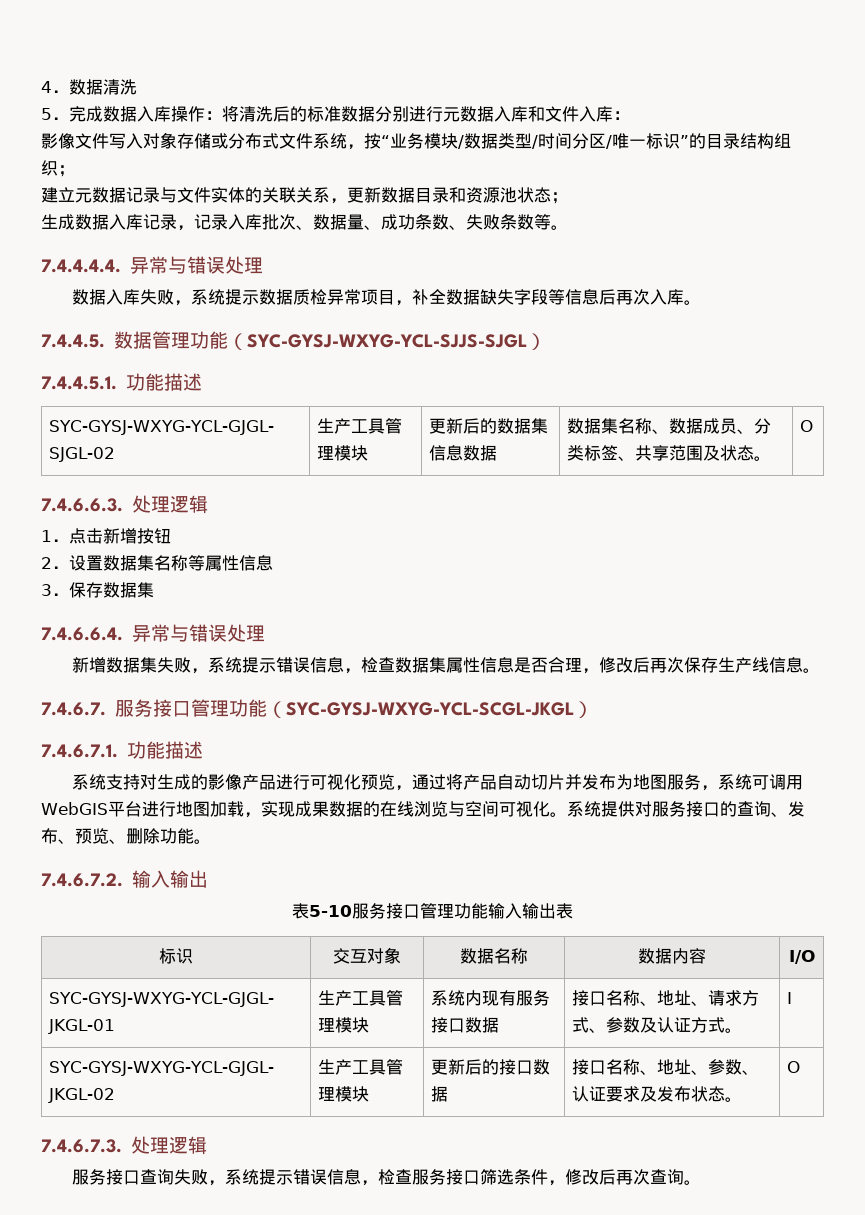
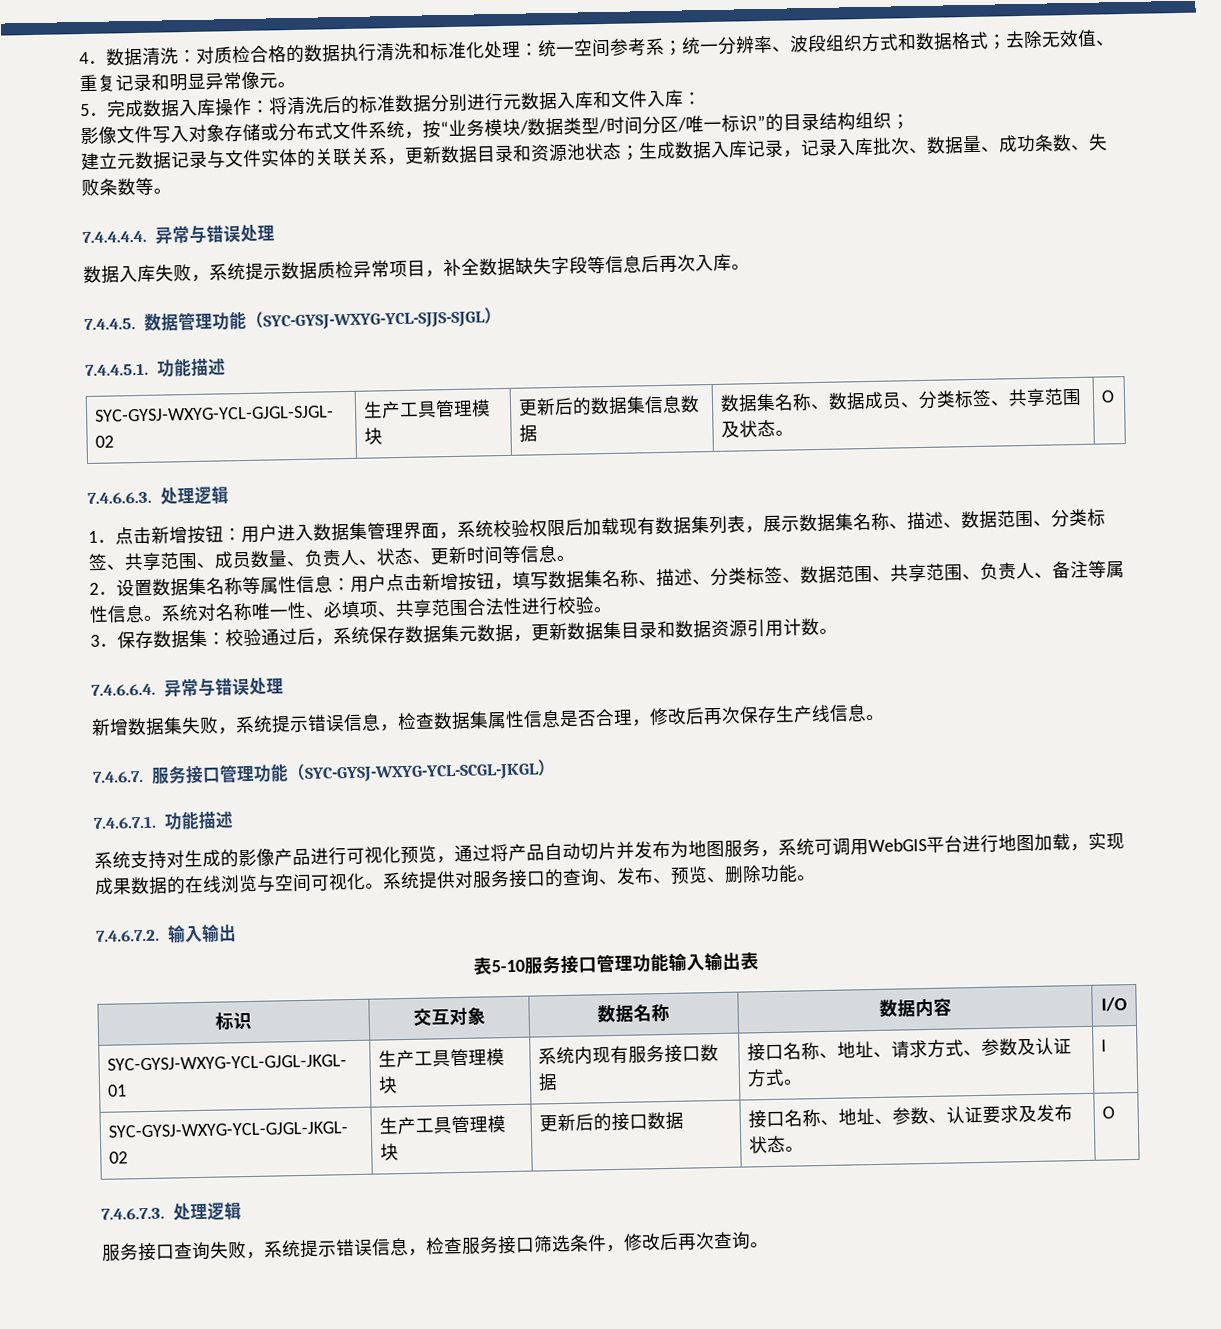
- 4．数据清洗
+ 4．数据清洗：对质检合格的数据执行清洗和标准化处理：统一空间参考系；统一分辨率、波段组织方式和数据格式；去除无效值、重复记录和明显异常像元。
- 建立元数据记录与文件实体的关联关系，更新数据目录和资源池状态；
- 生成数据入库记录，记录入库批次、数据量、成功条数、失败条数等。
+ 建立元数据记录与文件实体的关联关系，更新数据目录和资源池状态；生成数据入库记录，记录入库批次、数据量、成功条数、失败条数等。
- 1．点击新增按钮
+ 1．点击新增按钮：用户进入数据集管理界面，系统校验权限后加载现有数据集列表，展示数据集名称、描述、数据范围、分类标签、共享范围、成员数量、负责人、状态、更新时间等信息。
- 2．设置数据集名称等属性信息
- 3．保存数据集
+ 2．设置数据集名称等属性信息：用户点击新增按钮，填写数据集名称、描述、分类标签、数据范围、共享范围、负责人、备注等属性信息。系统对名称唯一性、必填项、共享范围合法性进行校验。
+ 3．保存数据集：校验通过后，系统保存数据集元数据，更新数据集目录和数据资源引用计数。

